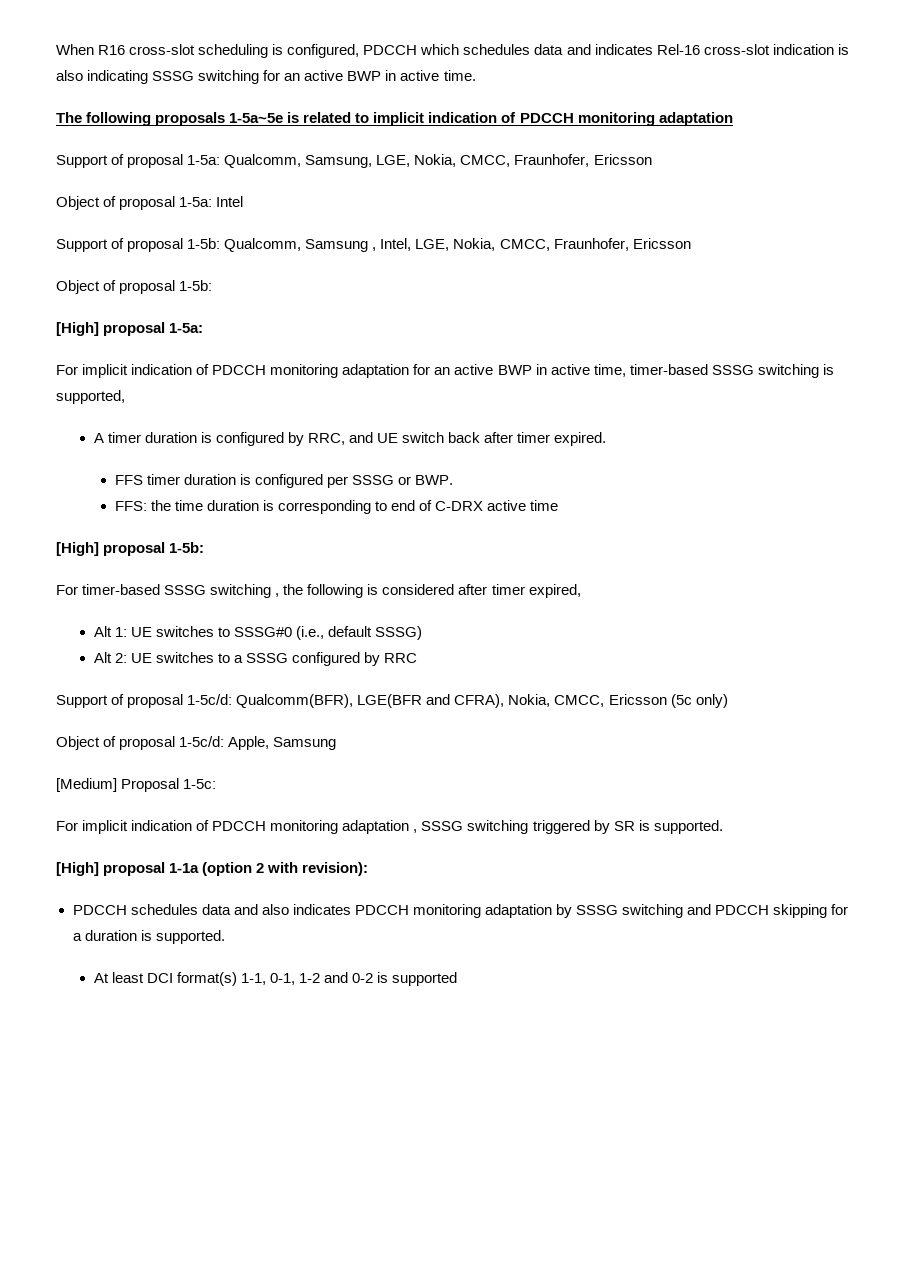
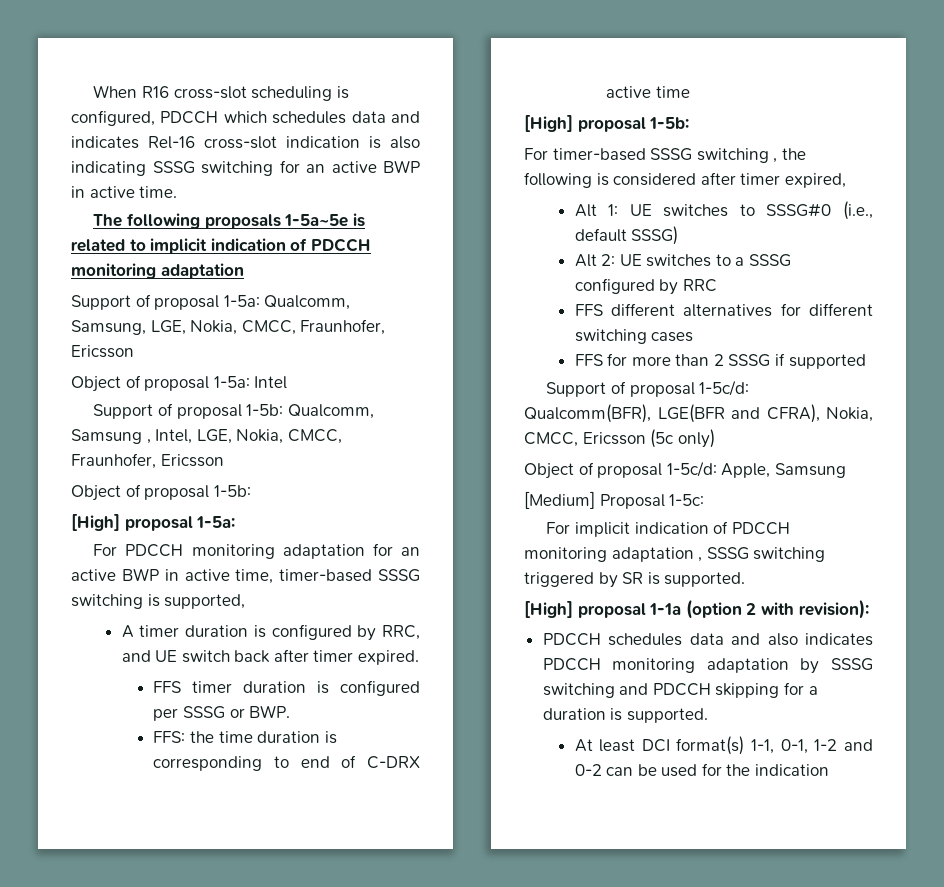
- For implicit indication of PDCCH monitoring adaptation for an active BWP in active time, timer-based SSSG switching is supported,
+ For PDCCH monitoring adaptation for an active BWP in active time, timer-based SSSG switching is supported,
+ FFS different alternatives for different switching cases
+ FFS for more than 2 SSSG if supported
- At least DCI format(s) 1-1, 0-1, 1-2 and 0-2 is supported
+ At least DCI format(s) 1-1, 0-1, 1-2 and 0-2 can be used for the indication

